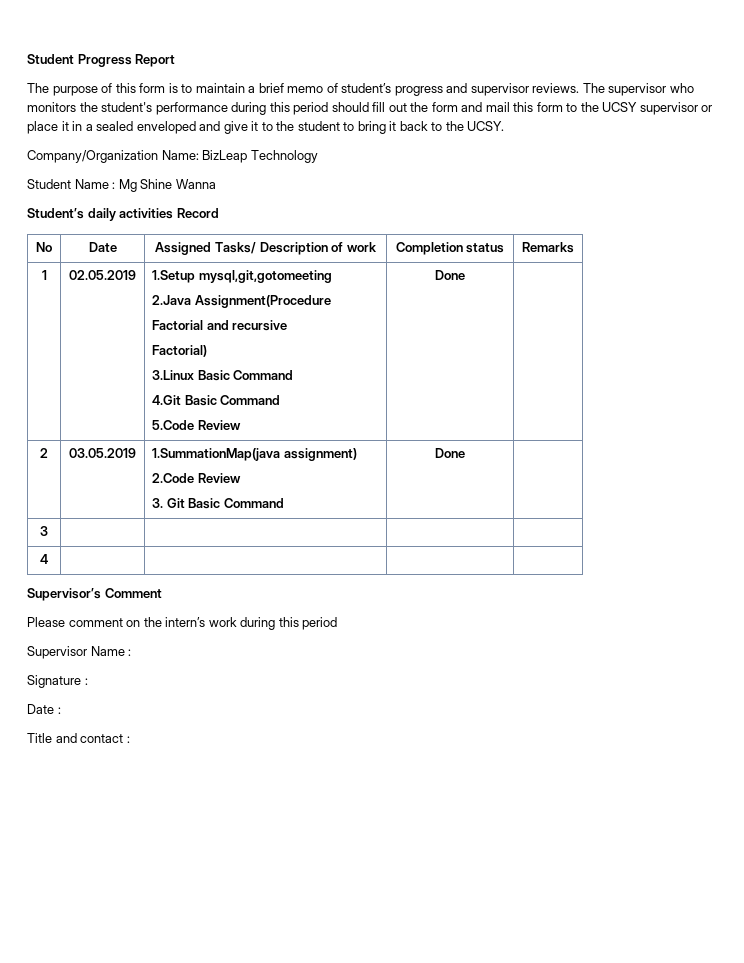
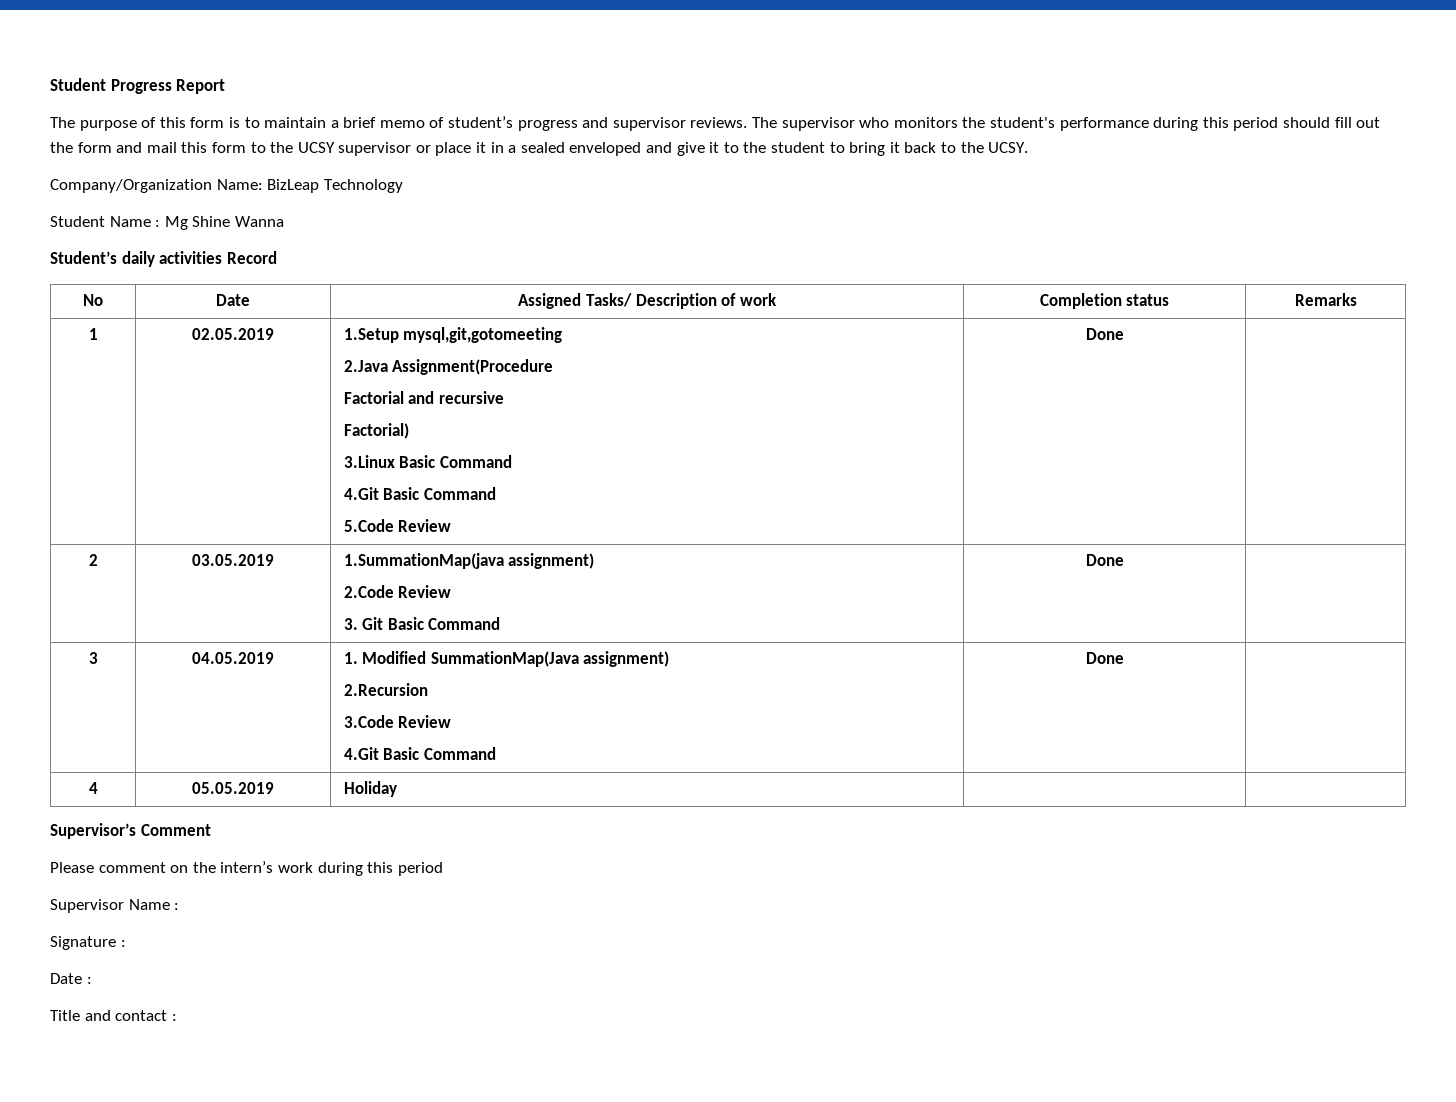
- 3 | | | |
+ 3 | 04.05.2019 | 1. Modified SummationMap(Java assignment)
+ 2.Recursion
+ 3.Code Review
+ 4.Git Basic Command | Done |
- 4 | | | |
+ 4 | 05.05.2019 | Holiday | |

